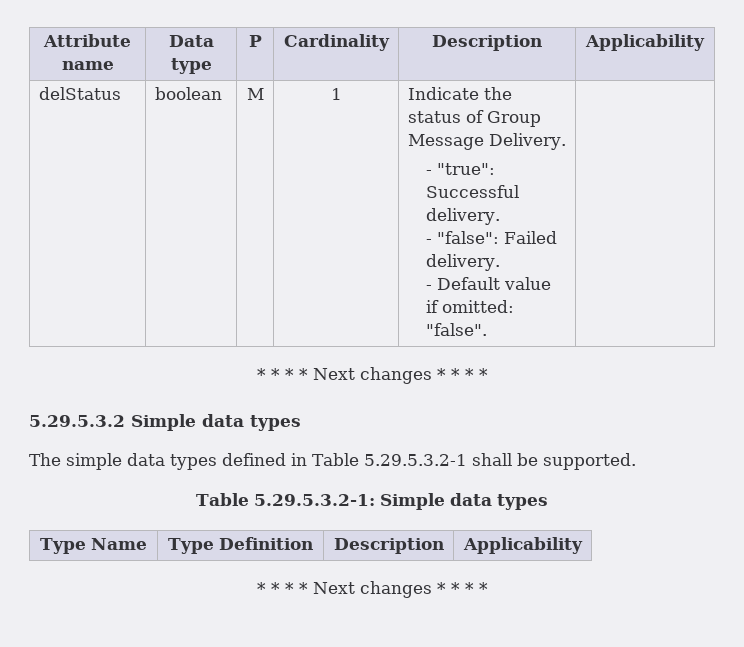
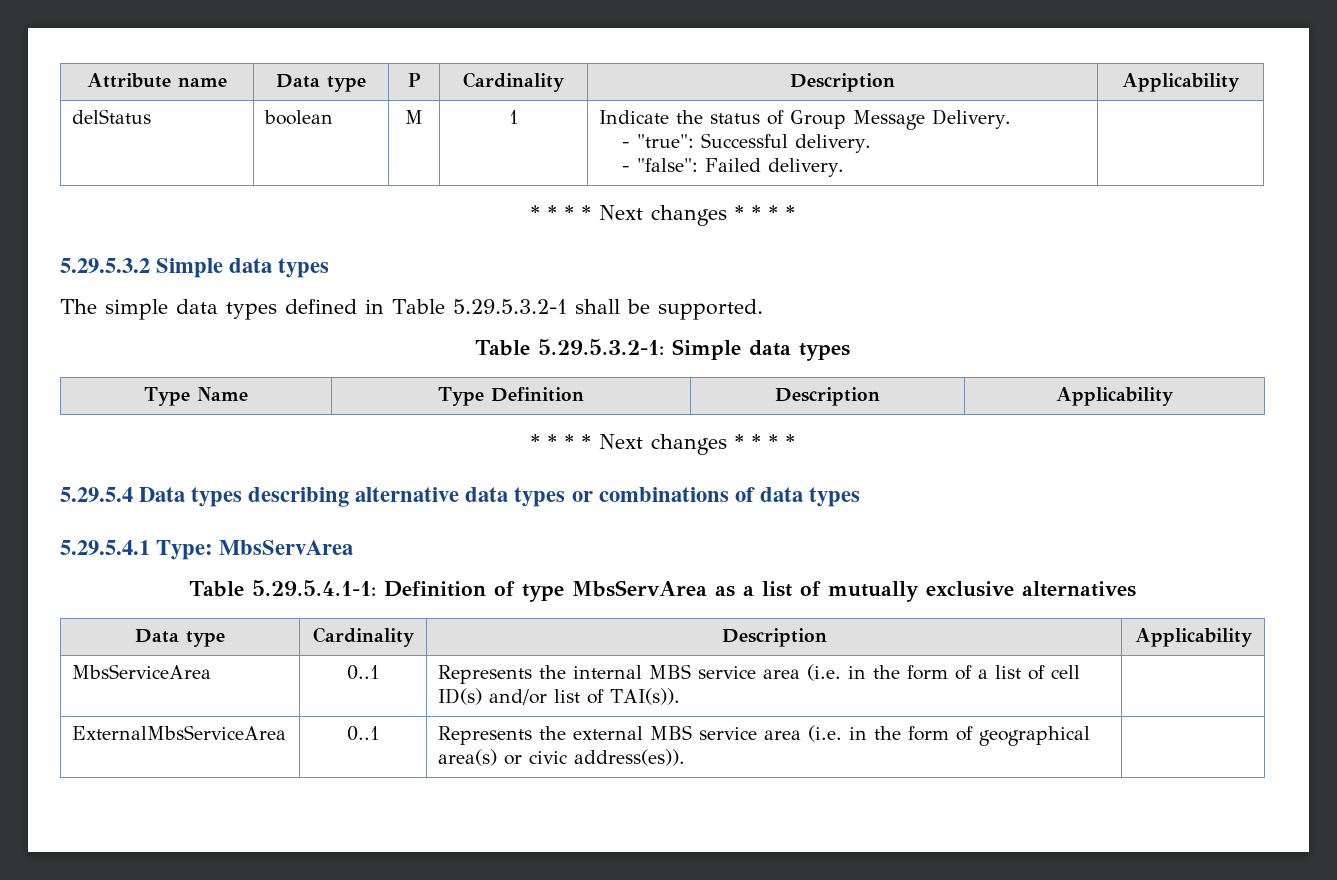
  delStatus | boolean | M | 1 | Indicate the status of Group Message Delivery.
  - "true": Successful delivery.
- - "false": Failed delivery.
- - Default value if omitted: "false". |
+ - "false": Failed delivery. |
+ 5.29.5.4 Data types describing alternative data types or combinations of data types
+ 5.29.5.4.1 Type: MbsServArea
+ Table 5.29.5.4.1-1: Definition of type MbsServArea as a list of mutually exclusive alternatives
+ Data type | Cardinality | Description | Applicability
+ MbsServiceArea | 0..1 | Represents the internal MBS service area (i.e. in the form of a list of cell ID(s) and/or list of TAI(s)). |
+ ExternalMbsServiceArea | 0..1 | Represents the external MBS service area (i.e. in the form of geographical area(s) or civic address(es)). |

